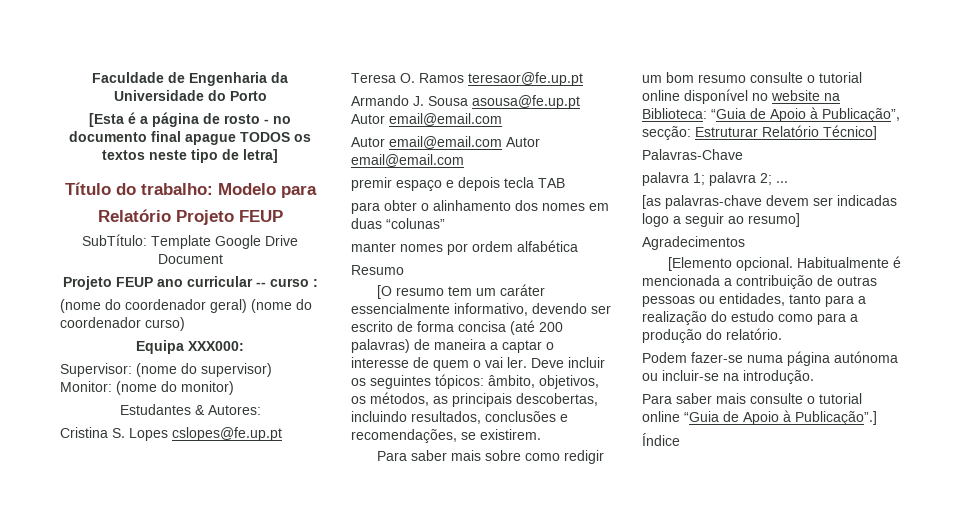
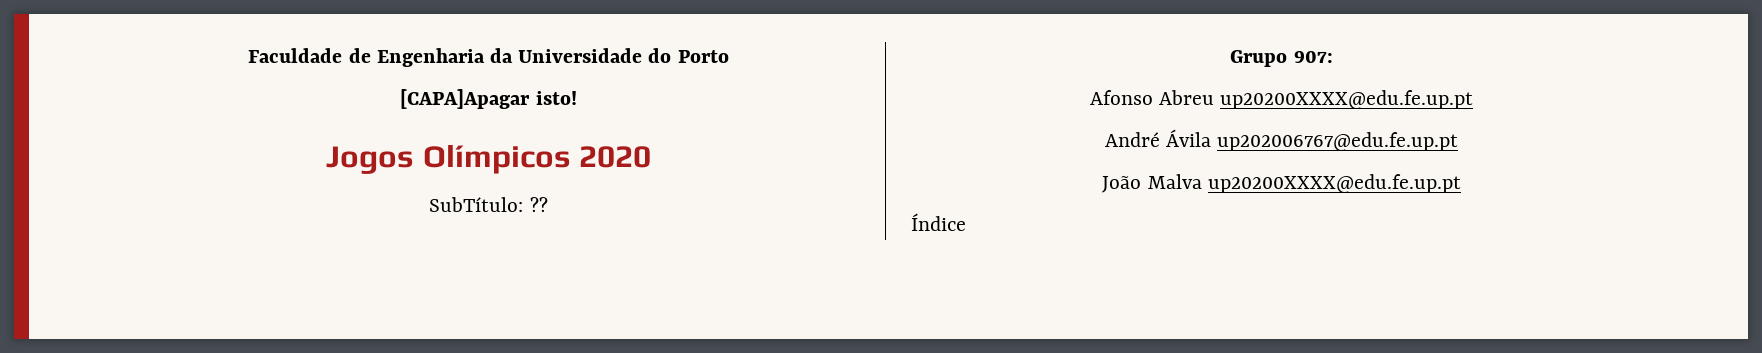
- [Esta é a página de rosto - no documento final apague TODOS os textos neste tipo de letra]
- Título do trabalho: Modelo para
- Relatório Projeto FEUP
- SubTítulo: Template Google Drive Document
- Projeto FEUP ano curricular -- curso :
- (nome do coordenador geral) (nome do coordenador curso)
- Equipa XXX000:
- Supervisor: (nome do supervisor) Monitor: (nome do monitor)
- Estudantes & Autores:
- Cristina S. Lopes cslopes@fe.up.pt Teresa O. Ramos teresaor@fe.up.pt
- Armando J. Sousa asousa@fe.up.pt Autor email@email.com
- Autor email@email.com Autor email@email.com
- premir espaço e depois tecla TAB
- para obter o alinhamento dos nomes em duas “colunas”
- manter nomes por ordem alfabética
- Resumo
- [O resumo tem um caráter essencialmente informativo, devendo ser escrito de forma concisa (até 200 palavras) de maneira a captar o interesse de quem o vai ler. Deve incluir os seguintes tópicos: âmbito, objetivos, os métodos, as principais descobertas, incluindo resultados, conclusões e recomendações, se existirem.
- Para saber mais sobre como redigir um bom resumo consulte o tutorial online disponível no website na Biblioteca: “Guia de Apoio à Publicação”, secção: Estruturar Relatório Técnico]
- Palavras-Chave
- palavra 1; palavra 2; ...
- [as palavras-chave devem ser indicadas logo a seguir ao resumo]
- Agradecimentos
- [Elemento opcional. Habitualmente é mencionada a contribuição de outras pessoas ou entidades, tanto para a realização do estudo como para a produção do relatório.
- Podem fazer-se numa página autónoma ou incluir-se na introdução.
- Para saber mais consulte o tutorial online “Guia de Apoio à Publicação”.]
+ [CAPA]Apagar isto!
+ Jogos Olímpicos 2020
+ SubTítulo: ??
+ Grupo 907:
+ Afonso Abreu up20200XXXX@edu.fe.up.pt
+ André Ávila up202006767@edu.fe.up.pt
+ João Malva up20200XXXX@edu.fe.up.pt

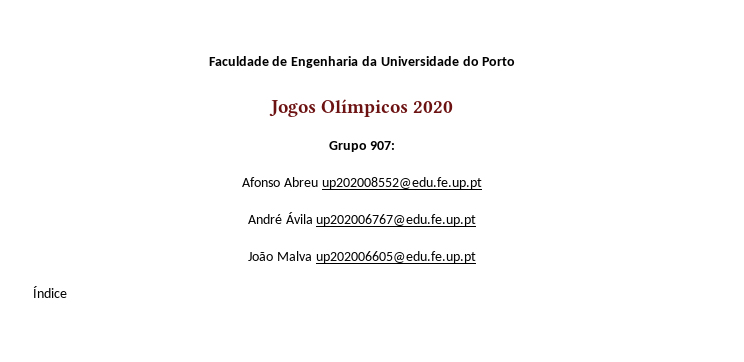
- [CAPA]Apagar isto!
- SubTítulo: ??
- Afonso Abreu up20200XXXX@edu.fe.up.pt
+ Afonso Abreu up202008552@edu.fe.up.pt
- João Malva up20200XXXX@edu.fe.up.pt
+ João Malva up202006605@edu.fe.up.pt

